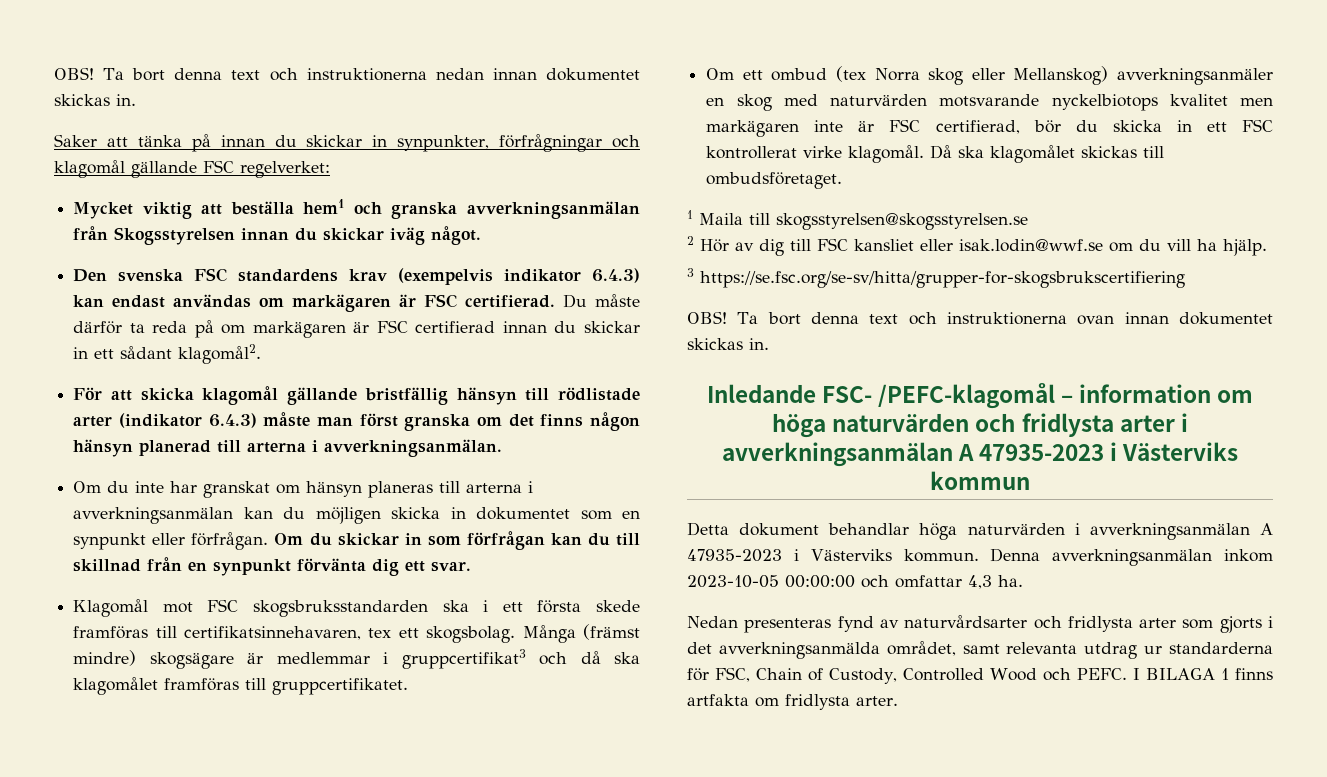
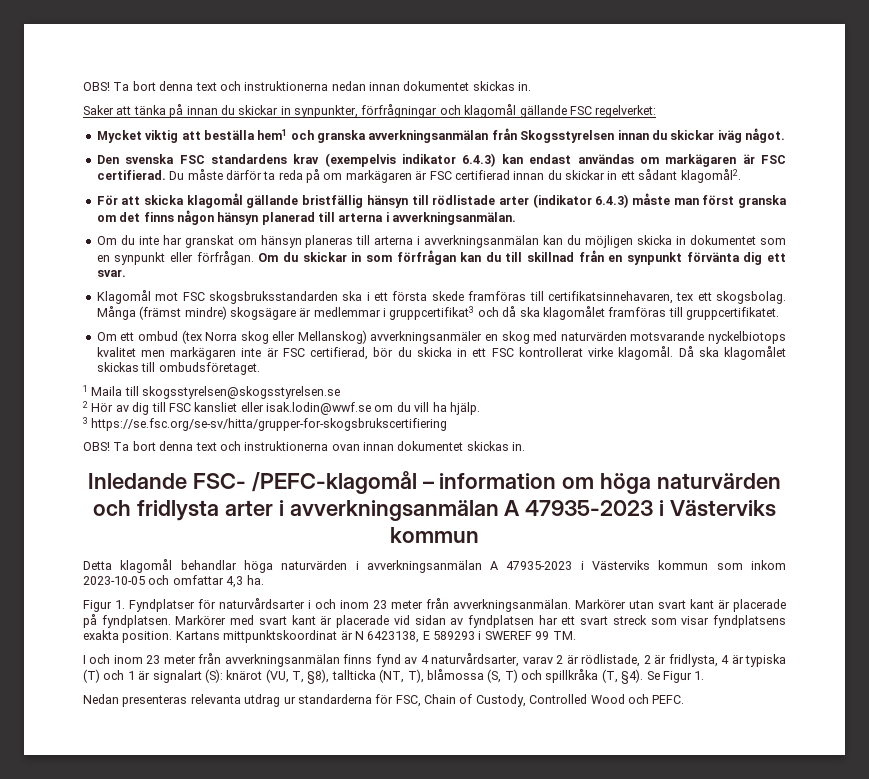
- Detta dokument behandlar höga naturvärden i avverkningsanmälan A 47935-2023 i Västerviks kommun. Denna avverkningsanmälan inkom 2023-10-05 00:00:00 och omfattar 4,3 ha.
+ Detta klagomål behandlar höga naturvärden i avverkningsanmälan A 47935-2023 i Västerviks kommun som inkom 2023-10-05 och omfattar 4,3 ha.
- Nedan presenteras fynd av naturvårdsarter och fridlysta arter som gjorts i det avverkningsanmälda området, samt relevanta utdrag ur standarderna för FSC, Chain of Custody, Controlled Wood och PEFC. I BILAGA 1 finns artfakta om fridlysta arter.
+ Figur 1. Fyndplatser för naturvårdsarter i och inom 23 meter från avverkningsanmälan. Markörer utan svart kant är placerade på fyndplatsen. Markörer med svart kant är placerade vid sidan av fyndplatsen har ett svart streck som visar fyndplatsens exakta position. Kartans mittpunktskoordinat är N 6423138, E 589293 i SWEREF 99 TM.
+ I och inom 23 meter från avverkningsanmälan finns fynd av 4 naturvårdsarter, varav 2 är rödlistade, 2 är fridlysta, 4 är typiska (T) och 1 är signalart (S): knärot (VU, T, §8), tallticka (NT, T), blåmossa (S, T) och spillkråka (T, §4). Se Figur 1.
+ Nedan presenteras relevanta utdrag ur standarderna för FSC, Chain of Custody, Controlled Wood och PEFC.

